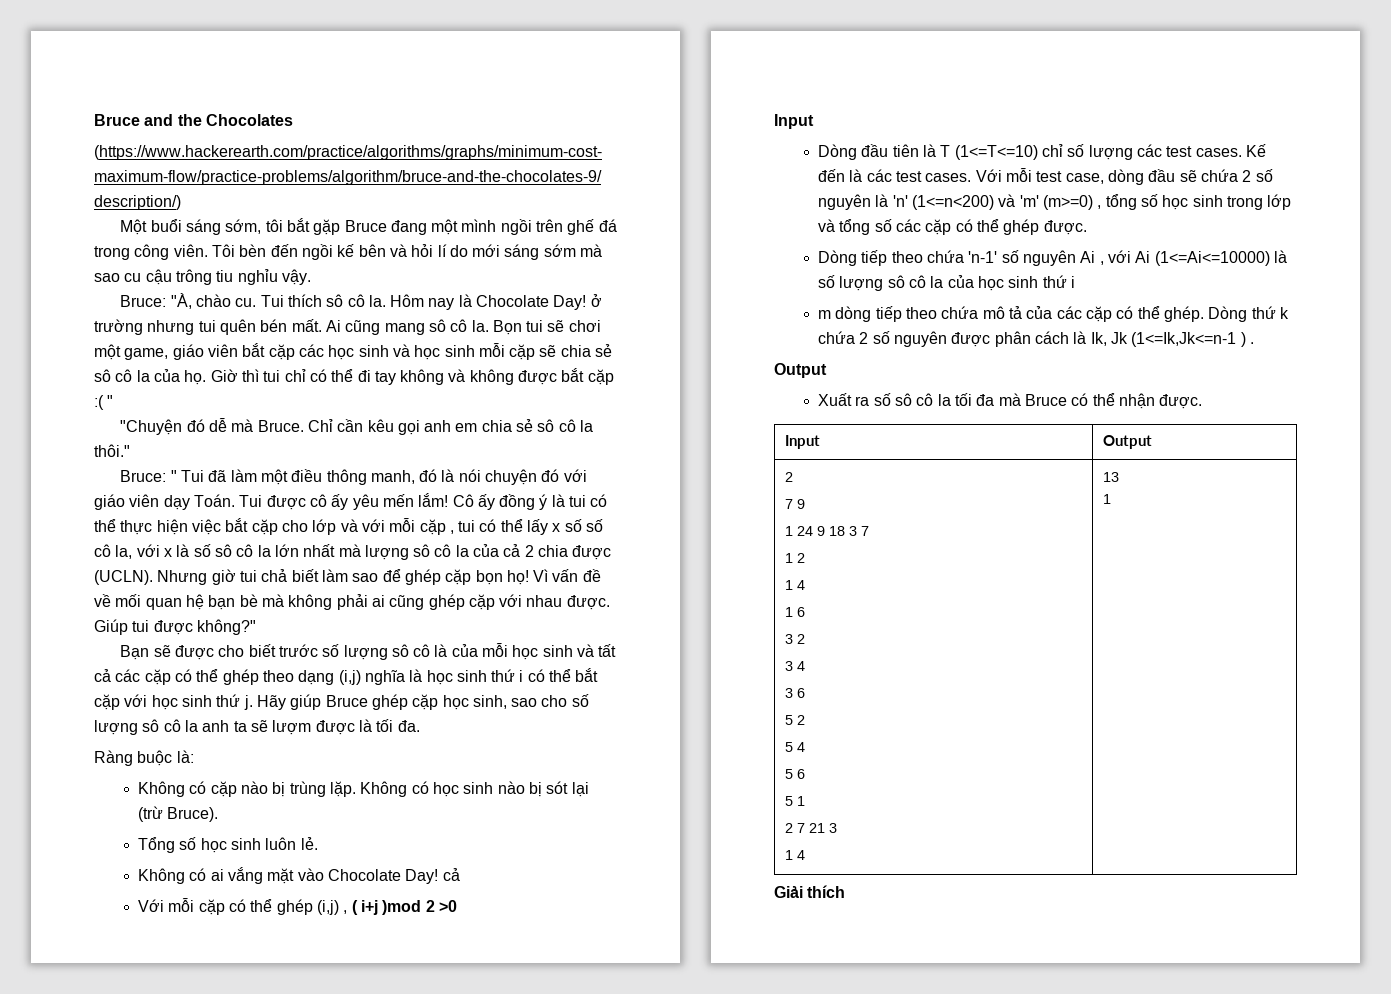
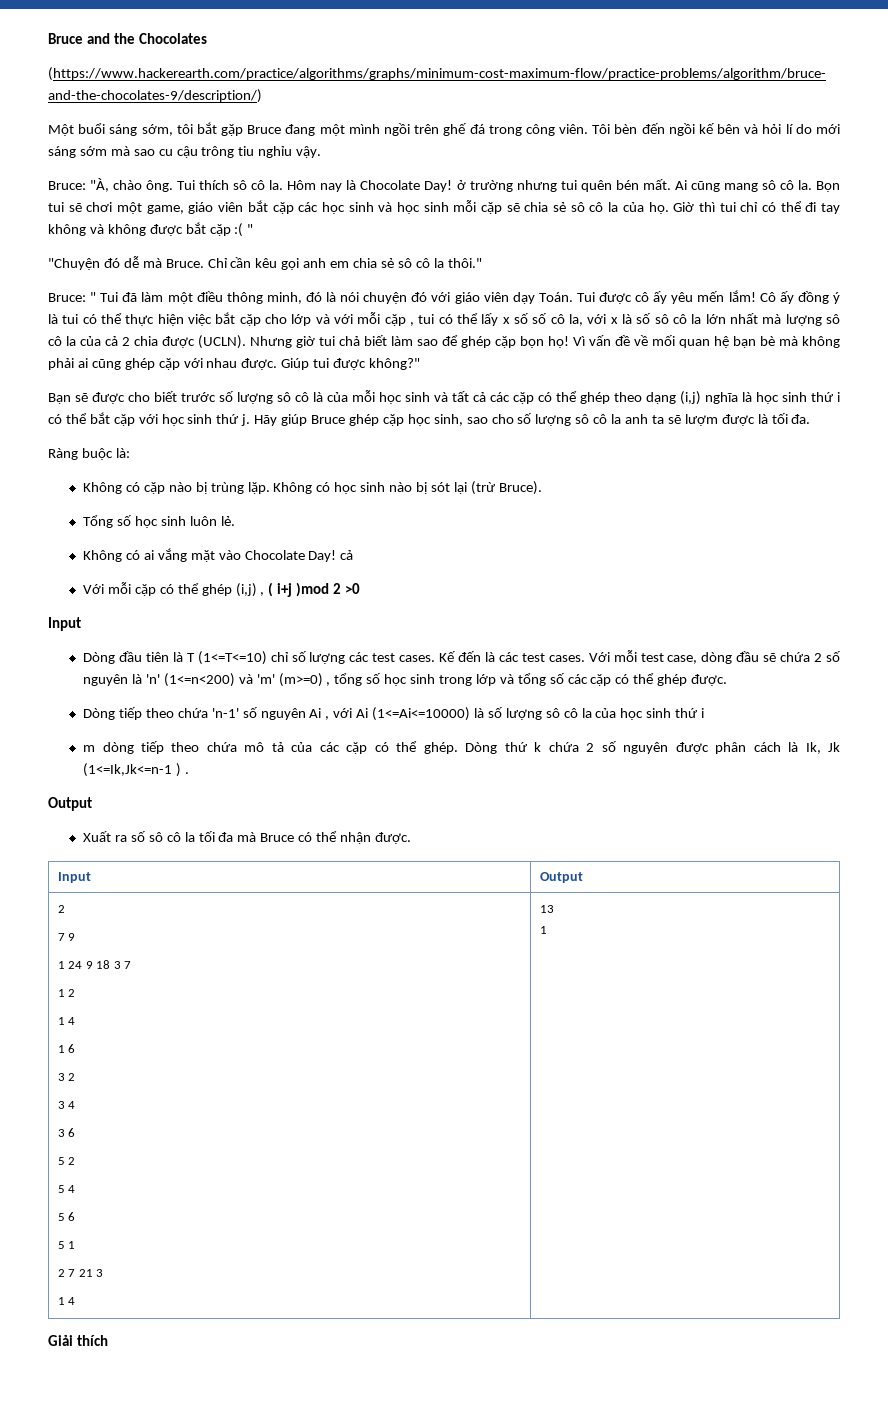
- Bruce: "À, chào cu.
+ Bruce: "À, chào ông.
- Bruce: " Tui đã làm một điều thông manh, đó là nói chuyện đó với giáo viên dạy Toán.
+ Bruce: " Tui đã làm một điều thông minh, đó là nói chuyện đó với giáo viên dạy Toán.

